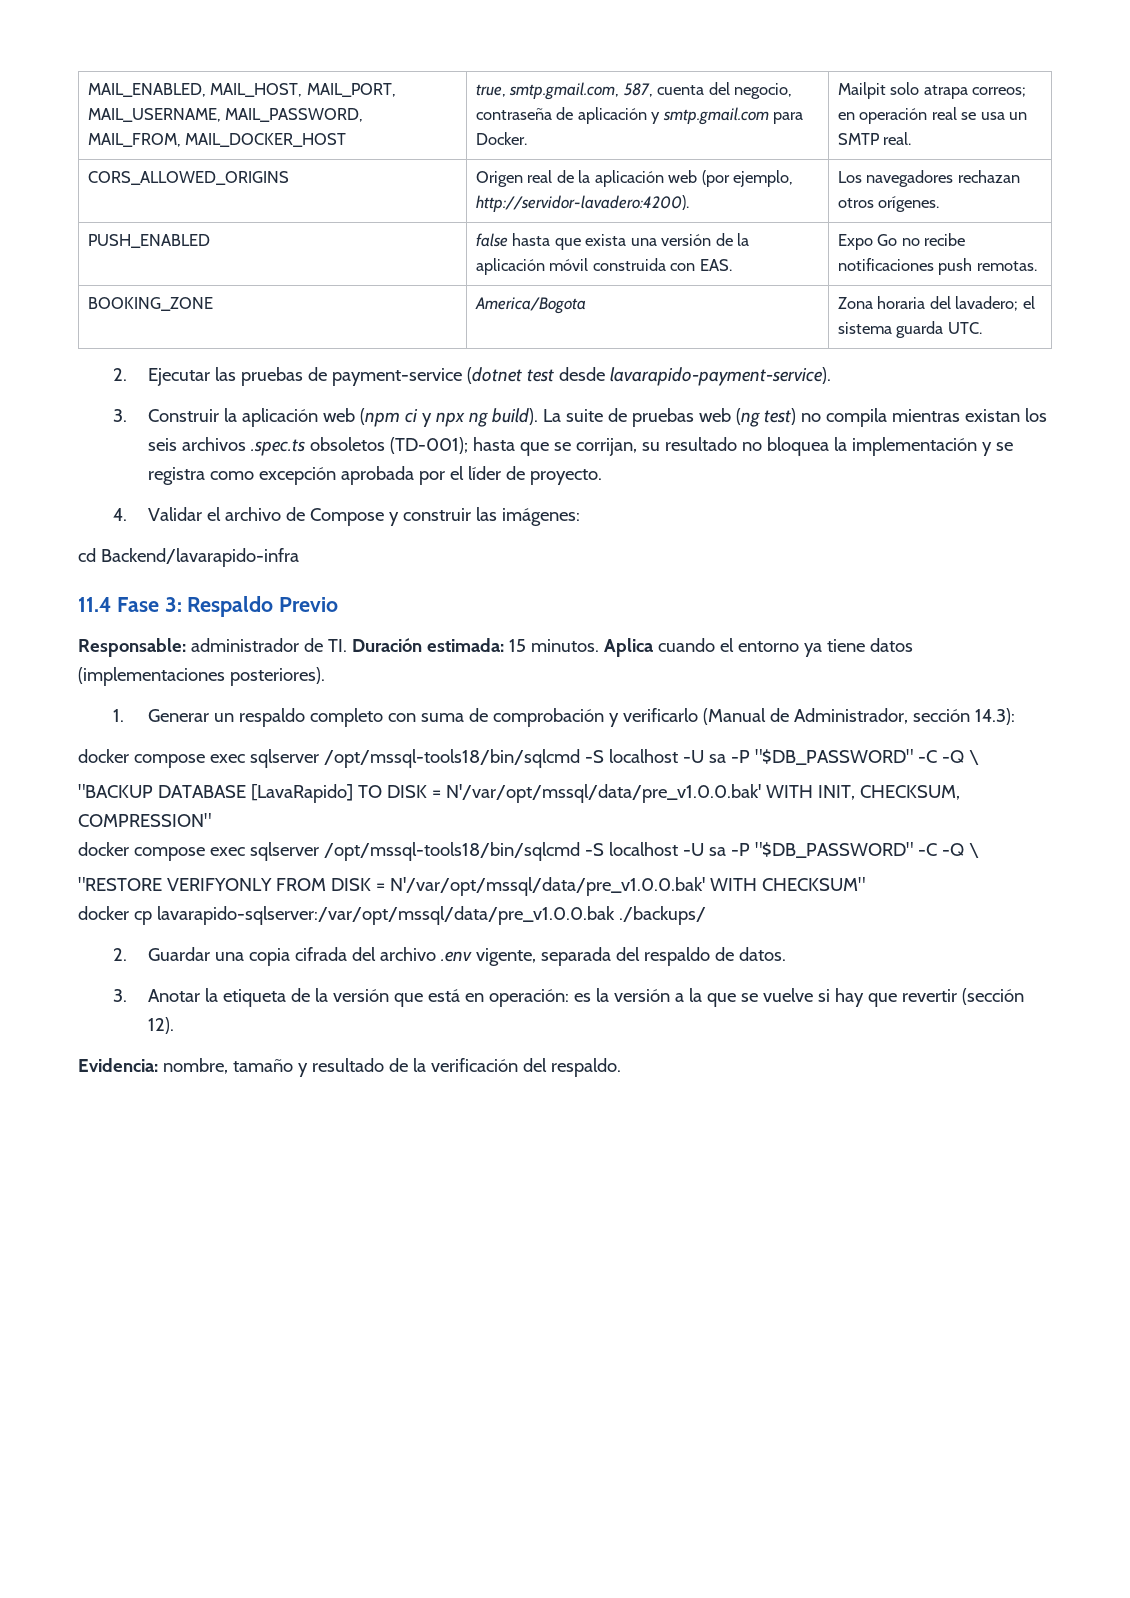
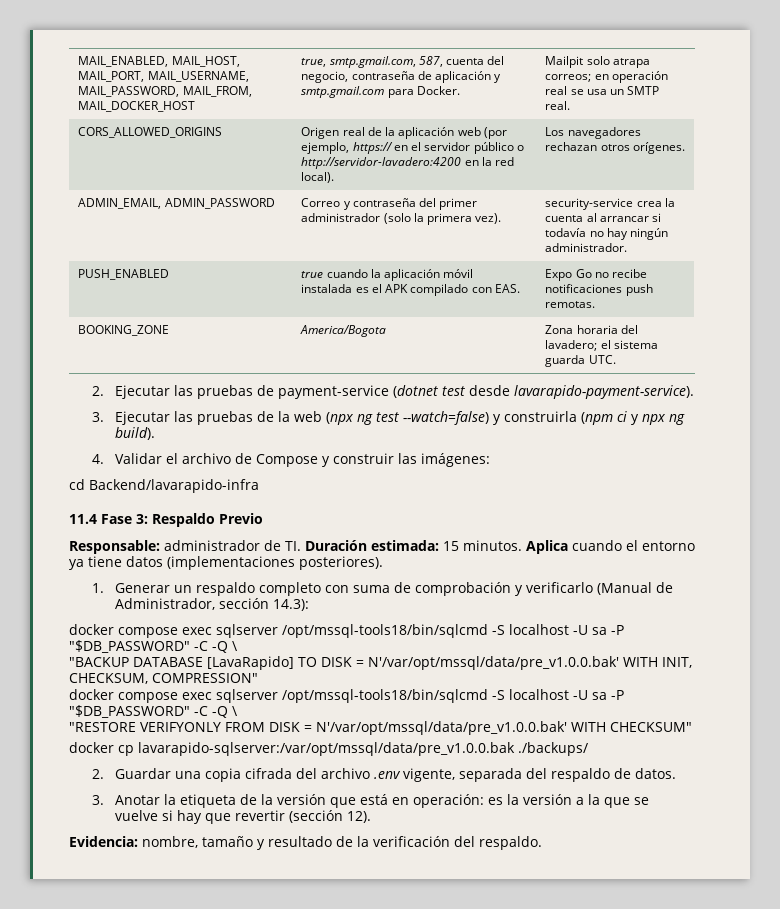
- CORS_ALLOWED_ORIGINS | Origen real de la aplicación web (por ejemplo, http://servidor-lavadero:4200). | Los navegadores rechazan otros orígenes.
+ CORS_ALLOWED_ORIGINS | Origen real de la aplicación web (por ejemplo, https:// en el servidor público o http://servidor-lavadero:4200 en la red local). | Los navegadores rechazan otros orígenes.
- PUSH_ENABLED | false hasta que exista una versión de la aplicación móvil construida con EAS. | Expo Go no recibe notificaciones push remotas.
+ ADMIN_EMAIL, ADMIN_PASSWORD | Correo y contraseña del primer administrador (solo la primera vez). | security-service crea la cuenta al arrancar si todavía no hay ningún administrador.
+ PUSH_ENABLED | true cuando la aplicación móvil instalada es el APK compilado con EAS. | Expo Go no recibe notificaciones push remotas.
- 3. Construir la aplicación web (npm ci y npx ng build). La suite de pruebas web (ng test) no compila mientras existan los seis archivos .spec.ts obsoletos (TD-001); hasta que se corrijan, su resultado no bloquea la implementación y se registra como excepción aprobada por el líder de proyecto.
+ 3. Ejecutar las pruebas de la web (npx ng test --watch=false) y construirla (npm ci y npx ng build).

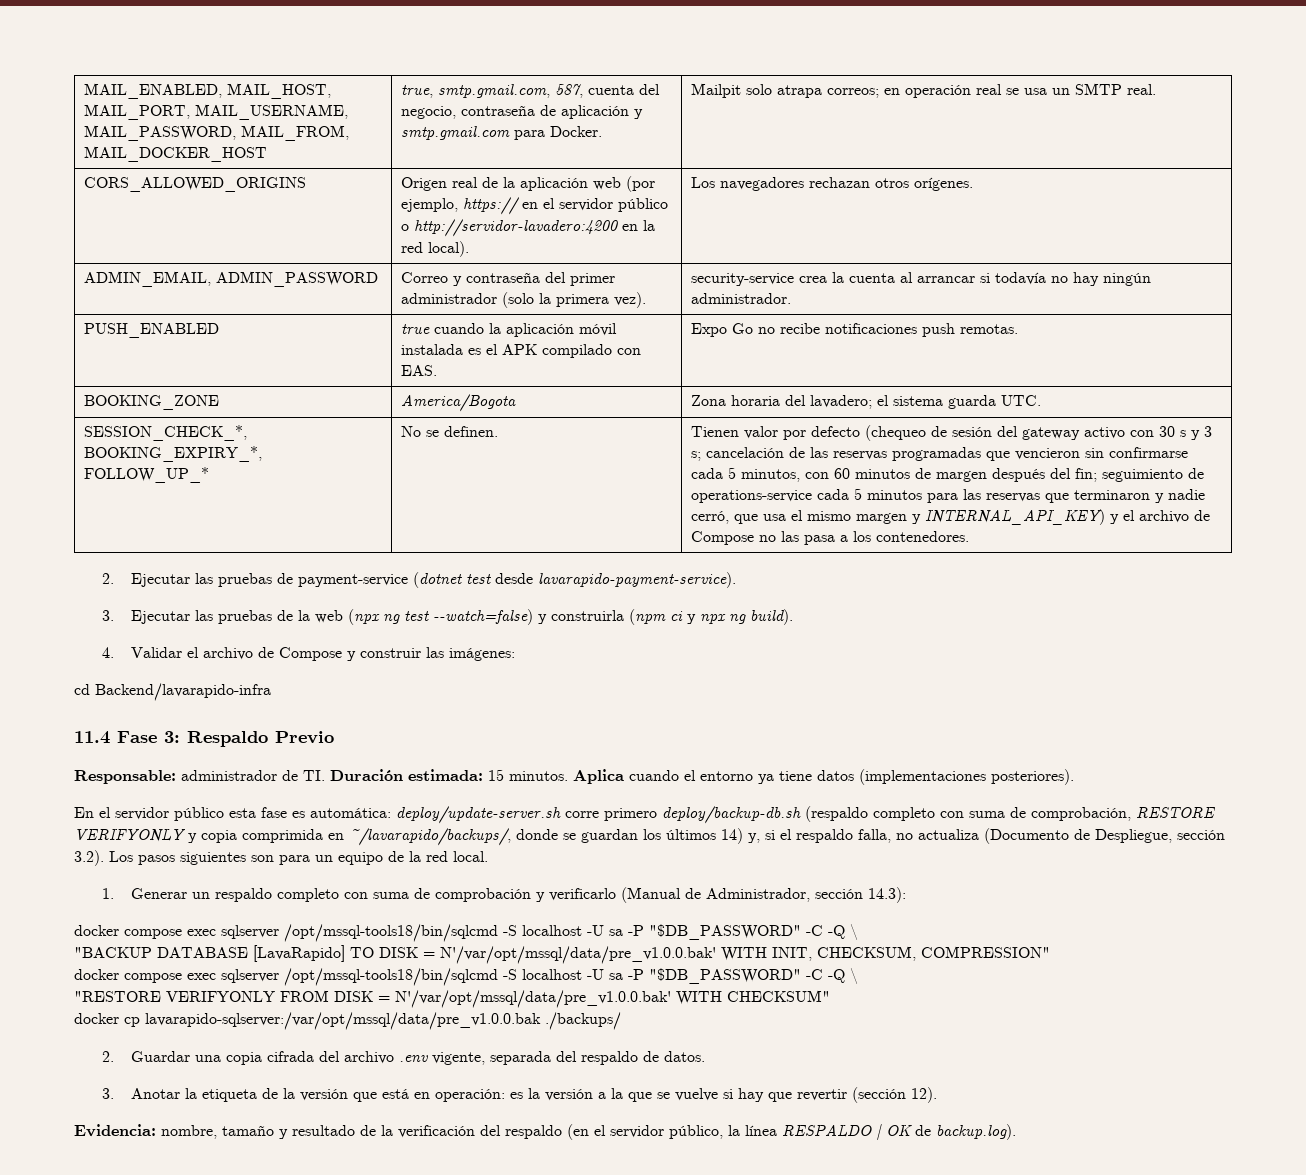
+ SESSION_CHECK_*, BOOKING_EXPIRY_*, FOLLOW_UP_* | No se definen. | Tienen valor por defecto (chequeo de sesión del gateway activo con 30 s y 3 s; cancelación de las reservas programadas que vencieron sin confirmarse cada 5 minutos, con 60 minutos de margen después del fin; seguimiento de operations-service cada 5 minutos para las reservas que terminaron y nadie cerró, que usa el mismo margen y INTERNAL_API_KEY) y el archivo de Compose no las pasa a los contenedores.
+ En el servidor público esta fase es automática: deploy/update-server.sh corre primero deploy/backup-db.sh (respaldo completo con suma de comprobación, RESTORE VERIFYONLY y copia comprimida en ~/lavarapido/backups/, donde se guardan los últimos 14) y, si el respaldo falla, no actualiza (Documento de Despliegue, sección 3.2). Los pasos siguientes son para un equipo de la red local.
- Evidencia: nombre, tamaño y resultado de la verificación del respaldo.
+ Evidencia: nombre, tamaño y resultado de la verificación del respaldo (en el servidor público, la línea RESPALDO | OK de backup.log).

